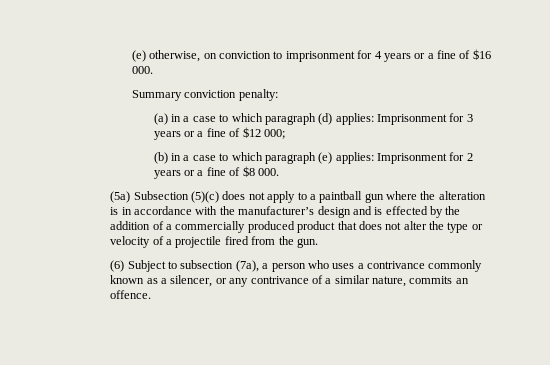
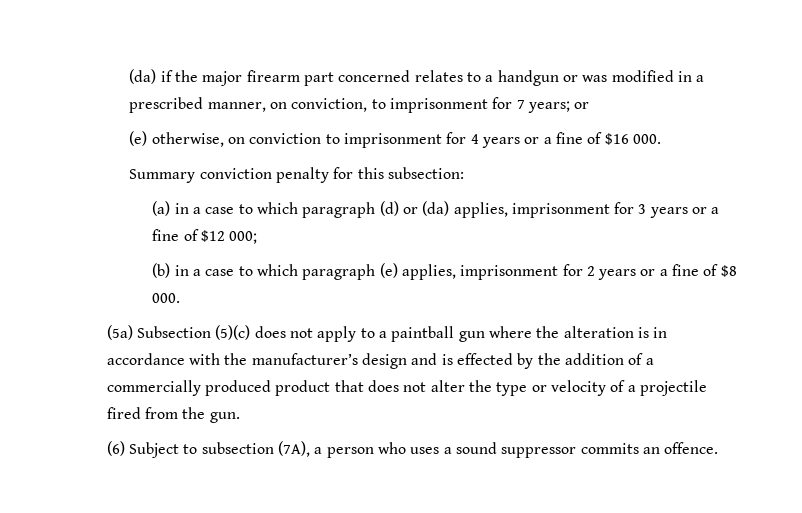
+ (da) if the major firearm part concerned relates to a handgun or was modified in a prescribed manner, on conviction, to imprisonment for 7 years; or
- Summary conviction penalty:
+ Summary conviction penalty for this subsection:
- (a) in a case to which paragraph (d) applies: Imprisonment for 3 years or a fine of $12 000;
+ (a) in a case to which paragraph (d) or (da) applies, imprisonment for 3 years or a fine of $12 000;
- (b) in a case to which paragraph (e) applies: Imprisonment for 2 years or a fine of $8 000.
+ (b) in a case to which paragraph (e) applies, imprisonment for 2 years or a fine of $8 000.
- (6) Subject to subsection (7a), a person who uses a contrivance commonly known as a silencer, or any contrivance of a similar nature, commits an offence.
+ (6) Subject to subsection (7A), a person who uses a sound suppressor commits an offence.

